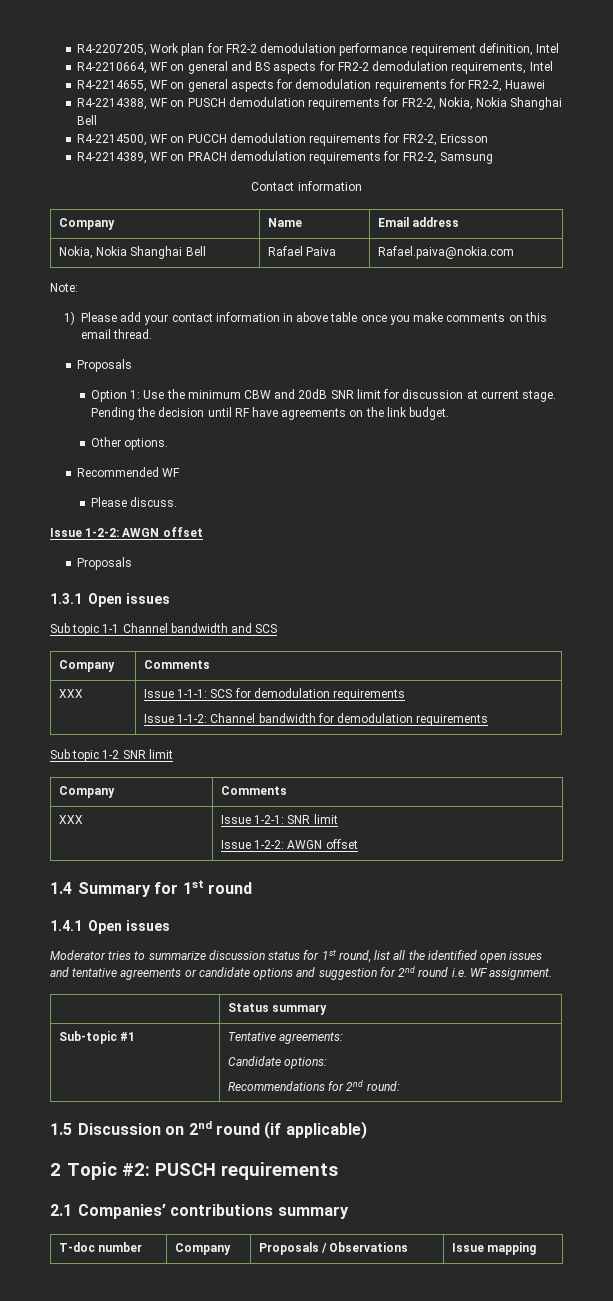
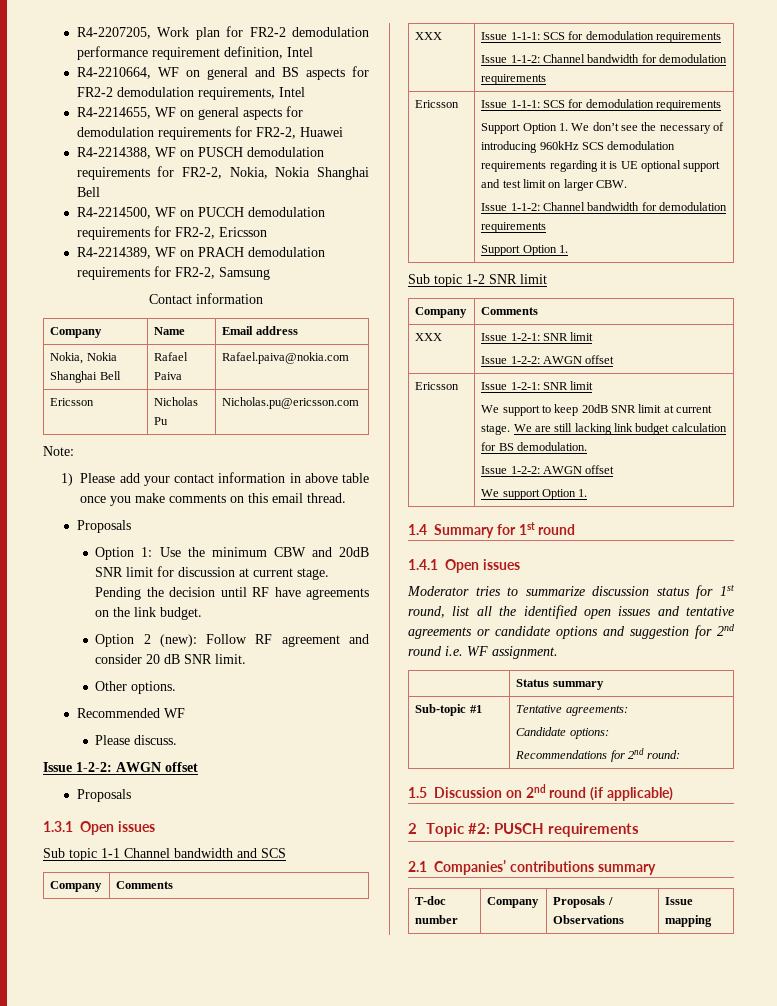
+ Ericsson | Nicholas Pu | Nicholas.pu@ericsson.com
+ Option 2 (new): Follow RF agreement and consider 20 dB SNR limit.
+ Ericsson | Issue 1-1-1: SCS for demodulation requirements
+ Support Option 1. We don’t see the necessary of introducing 960kHz SCS demodulation requirements regarding it is UE optional support and test limit on larger CBW.
+ Issue 1-1-2: Channel bandwidth for demodulation requirements
+ Support Option 1.
+ Ericsson | Issue 1-2-1: SNR limit
+ We support to keep 20dB SNR limit at current stage. We are still lacking link budget calculation for BS demodulation.
+ Issue 1-2-2: AWGN offset
+ We support Option 1.

